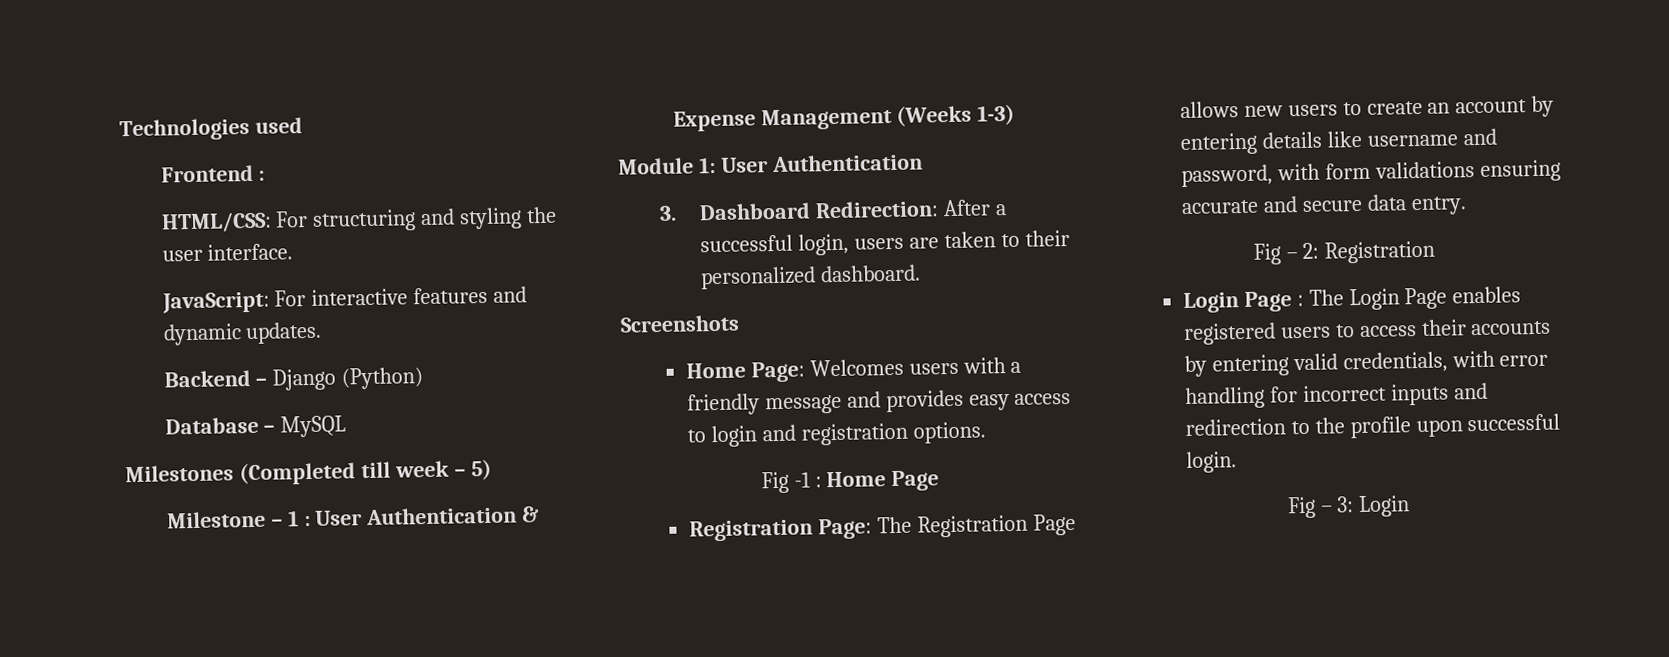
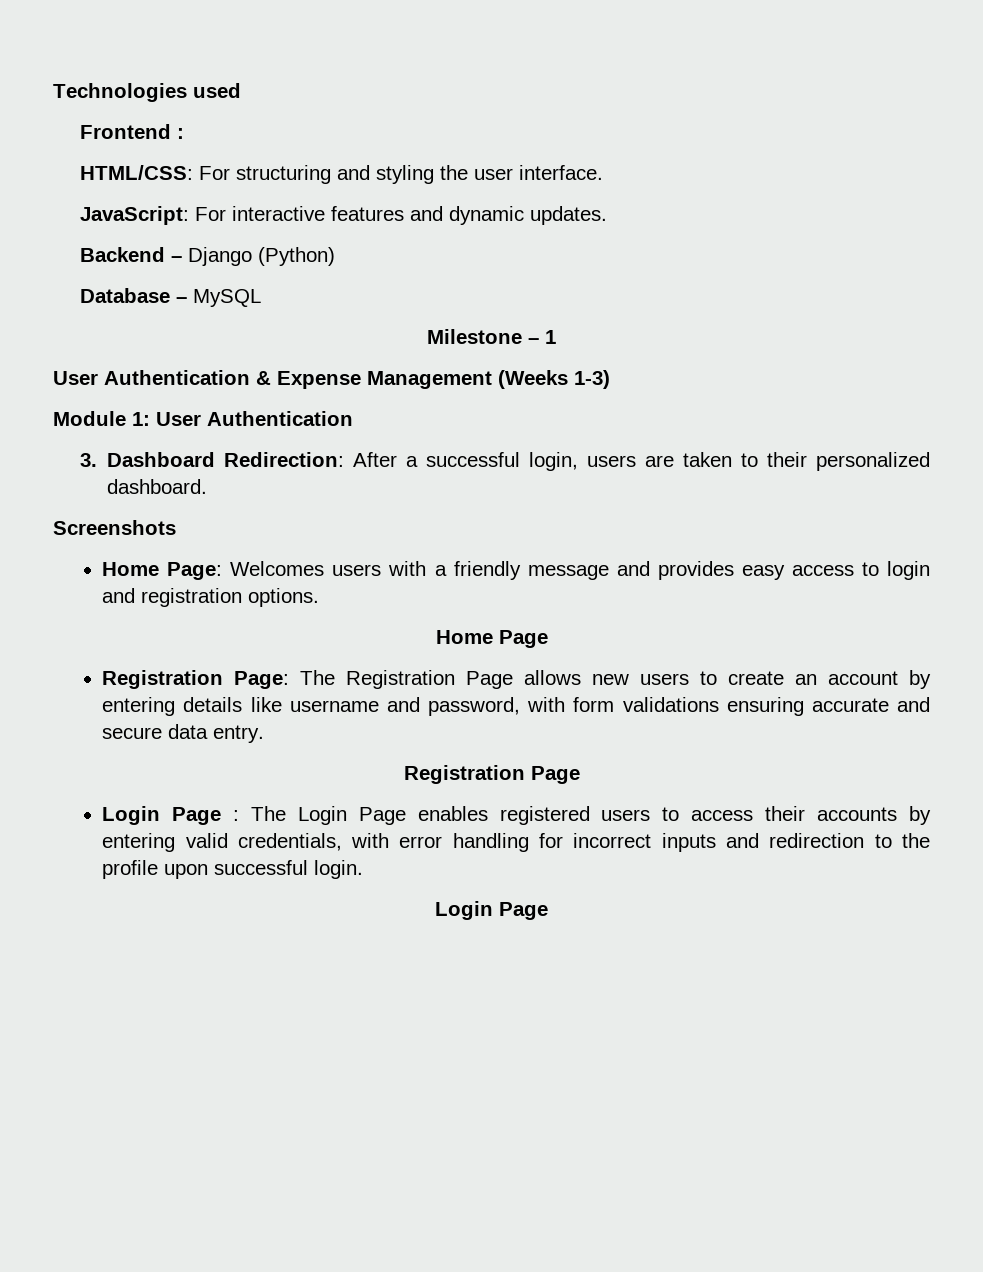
- Milestones (Completed till week – 5)
- Milestone – 1 : User Authentication & Expense Management (Weeks 1-3)
+ Milestone – 1
+ User Authentication & Expense Management (Weeks 1-3)
- Fig -1 : Home Page
+ Home Page
  Registration Page: The Registration Page allows new users to create an account by entering details like username and password, with form validations ensuring accurate and secure data entry.
- Fig – 2: Registration
+ Registration Page
  Login Page : The Login Page enables registered users to access their accounts by entering valid credentials, with error handling for incorrect inputs and redirection to the profile upon successful login.
- Fig – 3: Login
+ Login Page

